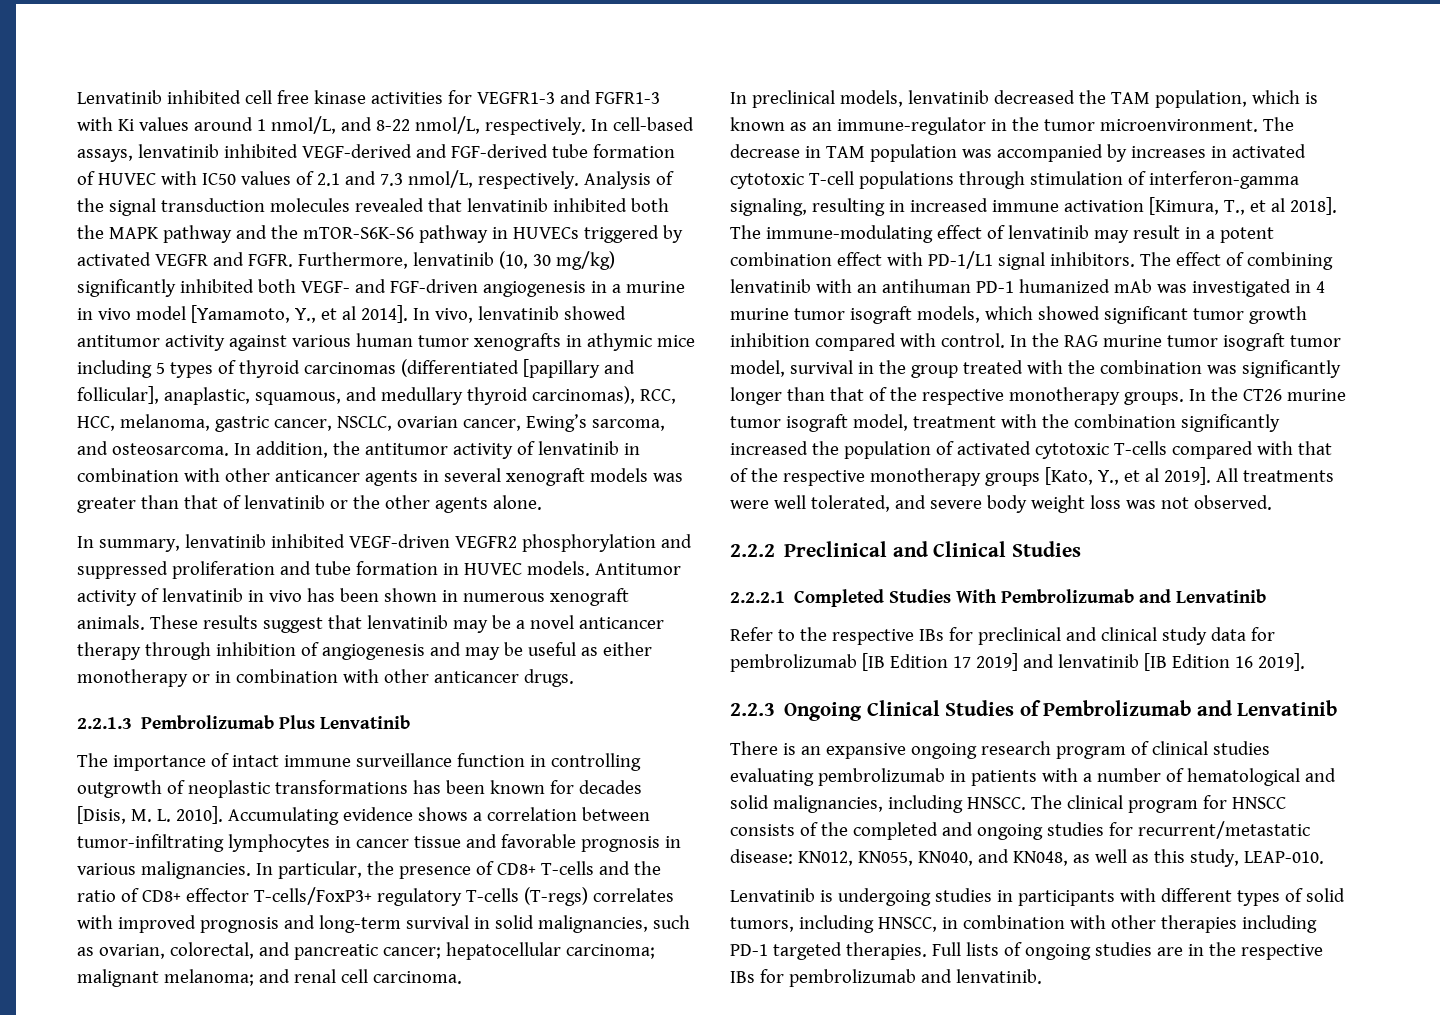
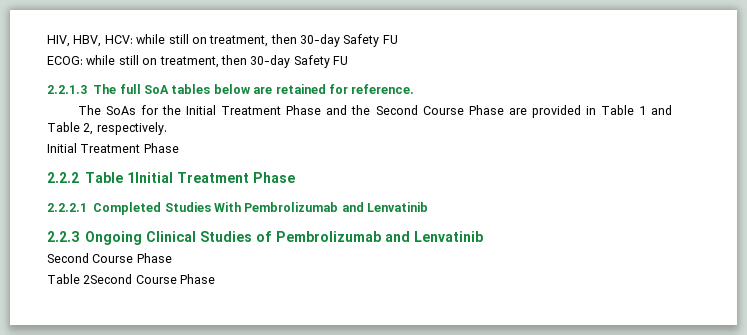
- Lenvatinib inhibited cell free kinase activities for VEGFR1-3 and FGFR1-3 with Ki values around 1 nmol/L, and 8-22 nmol/L, respectively. In cell-based assays, lenvatinib inhibited VEGF-derived and FGF-derived tube formation of HUVEC with IC50 values of 2.1 and 7.3 nmol/L, respectively. Analysis of the signal transduction molecules revealed that lenvatinib inhibited both the MAPK pathway and the mTOR-S6K-S6 pathway in HUVECs triggered by activated VEGFR and FGFR. Furthermore, lenvatinib (10, 30 mg/kg) significantly inhibited both VEGF- and FGF-driven angiogenesis in a murine in vivo model [Yamamoto, Y., et al 2014]. In vivo, lenvatinib showed antitumor activity against various human tumor xenografts in athymic mice including 5 types of thyroid carcinomas (differentiated [papillary and follicular], anaplastic, squamous, and medullary thyroid carcinomas), RCC, HCC, melanoma, gastric cancer, NSCLC, ovarian cancer, Ewing’s sarcoma, and osteosarcoma. In addition, the antitumor activity of lenvatinib in combination with other anticancer agents in several xenograft models was greater than that of lenvatinib or the other agents alone.
- In summary, lenvatinib inhibited VEGF-driven VEGFR2 phosphorylation and suppressed proliferation and tube formation in HUVEC models. Antitumor activity of lenvatinib in vivo has been shown in numerous xenograft animals. These results suggest that lenvatinib may be a novel anticancer therapy through inhibition of angiogenesis and may be useful as either monotherapy or in combination with other anticancer drugs.
- 2.2.1.3 Pembrolizumab Plus Lenvatinib
- The importance of intact immune surveillance function in controlling outgrowth of neoplastic transformations has been known for decades [Disis, M. L. 2010]. Accumulating evidence shows a correlation between tumor-infiltrating lymphocytes in cancer tissue and favorable prognosis in various malignancies. In particular, the presence of CD8+ T-cells and the ratio of CD8+ effector T-cells/FoxP3+ regulatory T-cells (T-regs) correlates with improved prognosis and long-term survival in solid malignancies, such as ovarian, colorectal, and pancreatic cancer; hepatocellular carcinoma; malignant melanoma; and renal cell carcinoma.
- In preclinical models, lenvatinib decreased the TAM population, which is known as an immune-regulator in the tumor microenvironment. The decrease in TAM population was accompanied by increases in activated cytotoxic T-cell populations through stimulation of interferon-gamma signaling, resulting in increased immune activation [Kimura, T., et al 2018]. The immune-modulating effect of lenvatinib may result in a potent combination effect with PD-1/L1 signal inhibitors. The effect of combining lenvatinib with an antihuman PD-1 humanized mAb was investigated in 4 murine tumor isograft models, which showed significant tumor growth inhibition compared with control. In the RAG murine tumor isograft tumor model, survival in the group treated with the combination was significantly longer than that of the respective monotherapy groups. In the CT26 murine tumor isograft model, treatment with the combination significantly increased the population of activated cytotoxic T-cells compared with that of the respective monotherapy groups [Kato, Y., et al 2019]. All treatments were well tolerated, and severe body weight loss was not observed.
- 2.2.2 Preclinical and Clinical Studies
+ HIV, HBV, HCV: while still on treatment, then 30-day Safety FU
+ ECOG: while still on treatment, then 30-day Safety FU
+ 2.2.1.3 The full SoA tables below are retained for reference.
+ The SoAs for the Initial Treatment Phase and the Second Course Phase are provided in Table 1 and Table 2, respectively.
+ Initial Treatment Phase
+ 2.2.2 Table 1Initial Treatment Phase
- Refer to the respective IBs for preclinical and clinical study data for pembrolizumab [IB Edition 17 2019] and lenvatinib [IB Edition 16 2019].
  2.2.3 Ongoing Clinical Studies of Pembrolizumab and Lenvatinib
- There is an expansive ongoing research program of clinical studies evaluating pembrolizumab in patients with a number of hematological and solid malignancies, including HNSCC. The clinical program for HNSCC consists of the completed and ongoing studies for recurrent/metastatic disease: KN012, KN055, KN040, and KN048, as well as this study, LEAP-010.
- Lenvatinib is undergoing studies in participants with different types of solid tumors, including HNSCC, in combination with other therapies including PD-1 targeted therapies. Full lists of ongoing studies are in the respective IBs for pembrolizumab and lenvatinib.
+ Second Course Phase
+ Table 2Second Course Phase

